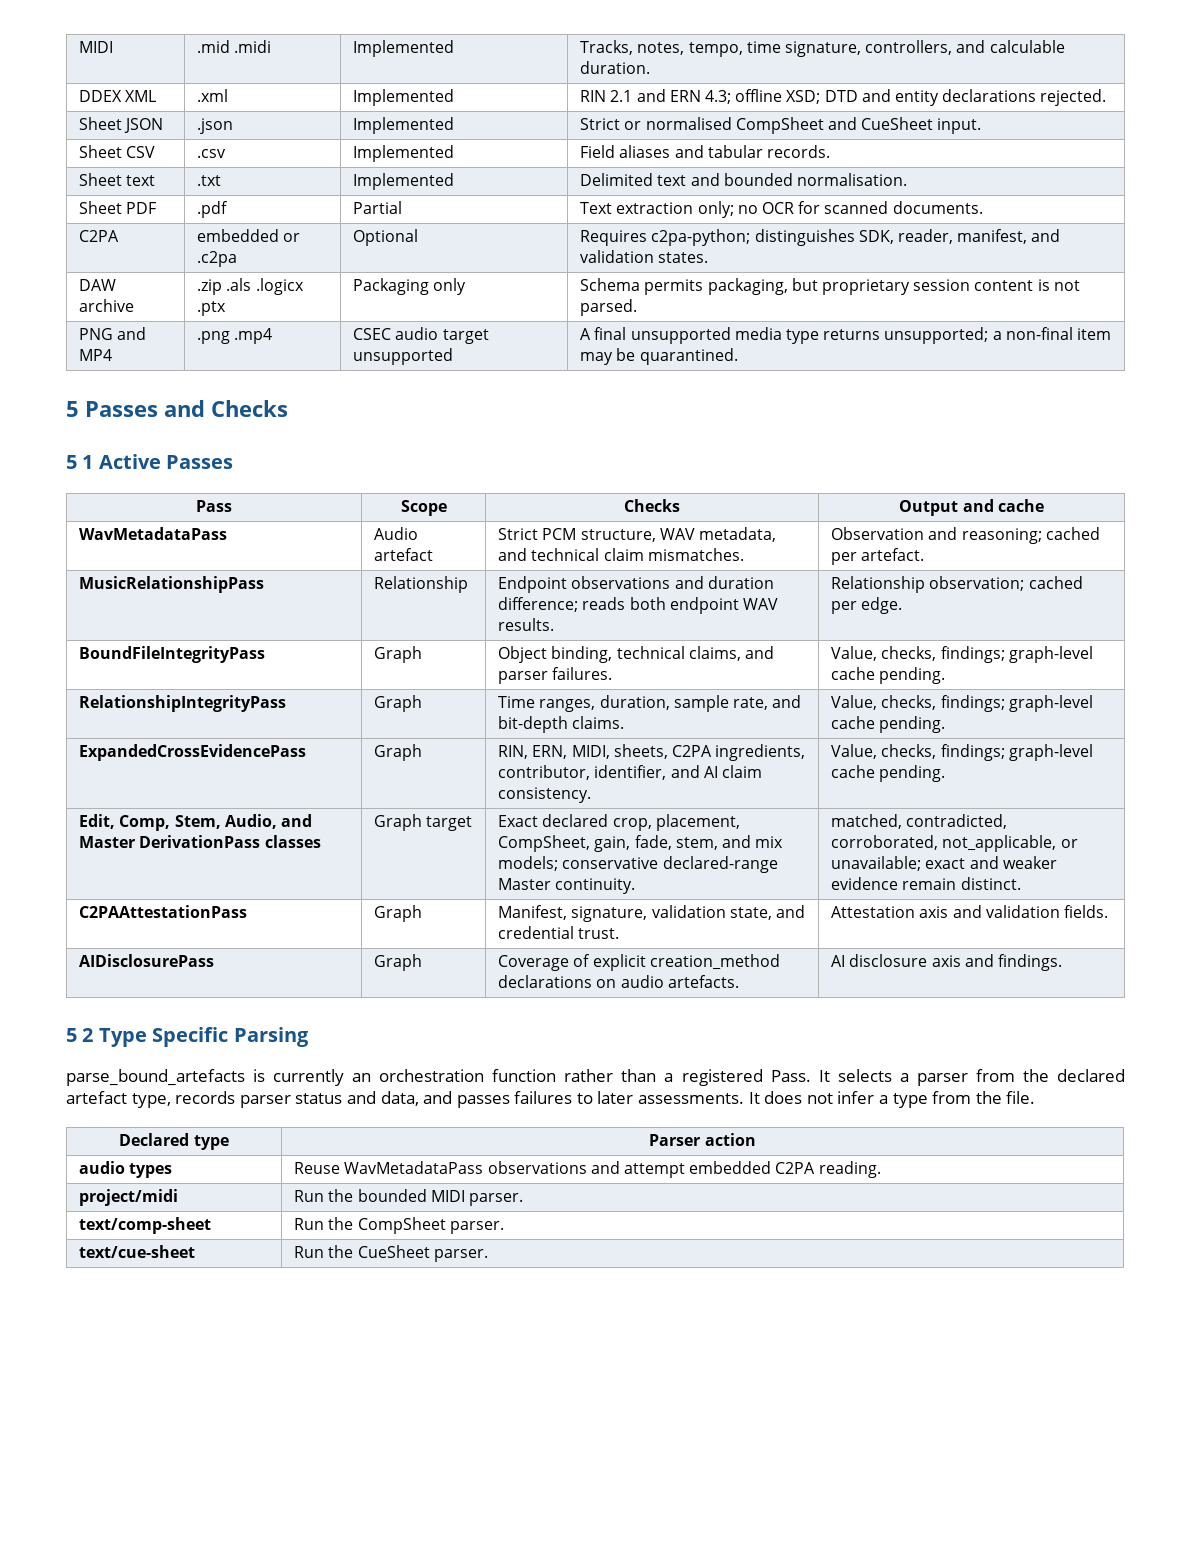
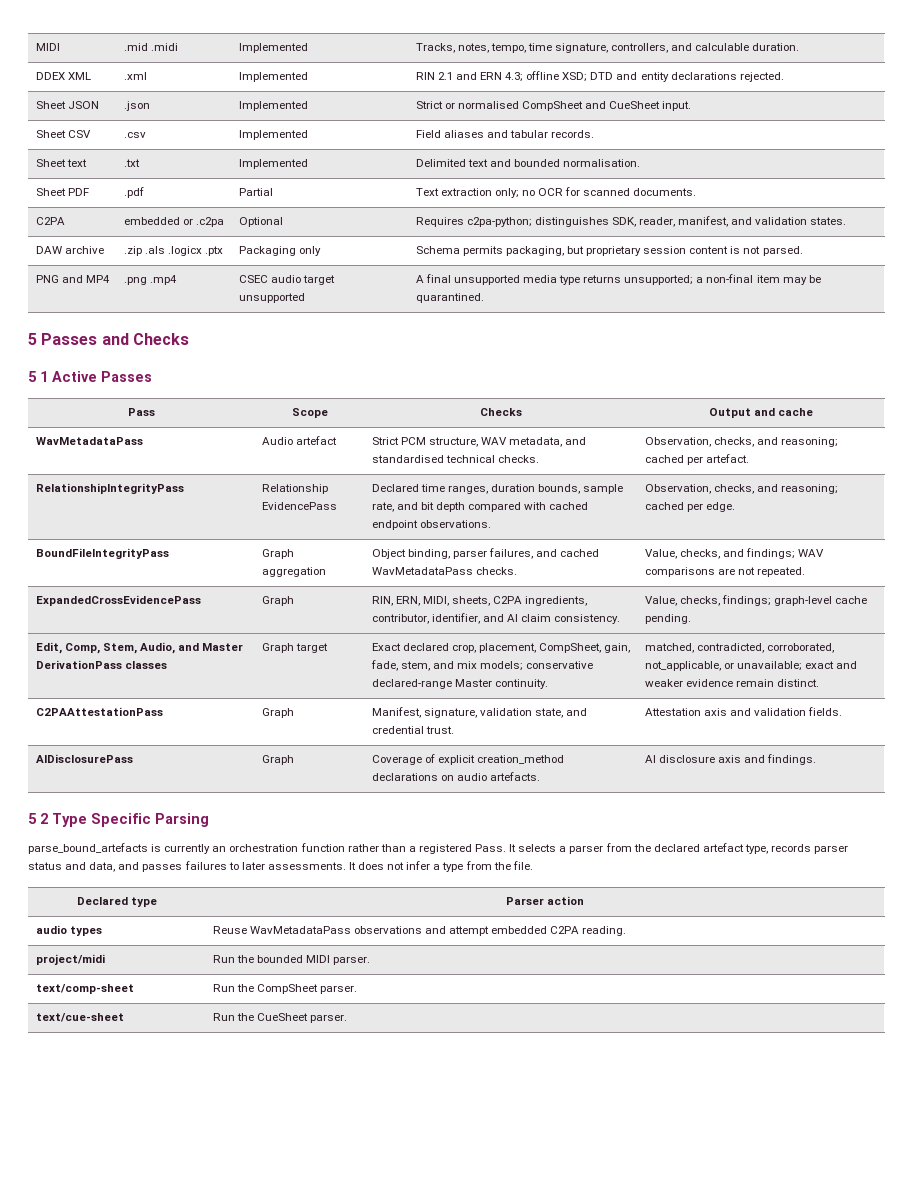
- WavMetadataPass | Audio artefact | Strict PCM structure, WAV metadata, and technical claim mismatches. | Observation and reasoning; cached per artefact.
+ WavMetadataPass | Audio artefact | Strict PCM structure, WAV metadata, and standardised technical checks. | Observation, checks, and reasoning; cached per artefact.
- MusicRelationshipPass | Relationship | Endpoint observations and duration difference; reads both endpoint WAV results. | Relationship observation; cached per edge.
+ RelationshipIntegrityPass | Relationship EvidencePass | Declared time ranges, duration bounds, sample rate, and bit depth compared with cached endpoint observations. | Observation, checks, and reasoning; cached per edge.
- BoundFileIntegrityPass | Graph | Object binding, technical claims, and parser failures. | Value, checks, findings; graph-level cache pending.
- RelationshipIntegrityPass | Graph | Time ranges, duration, sample rate, and bit-depth claims. | Value, checks, findings; graph-level cache pending.
+ BoundFileIntegrityPass | Graph aggregation | Object binding, parser failures, and cached WavMetadataPass checks. | Value, checks, and findings; WAV comparisons are not repeated.

